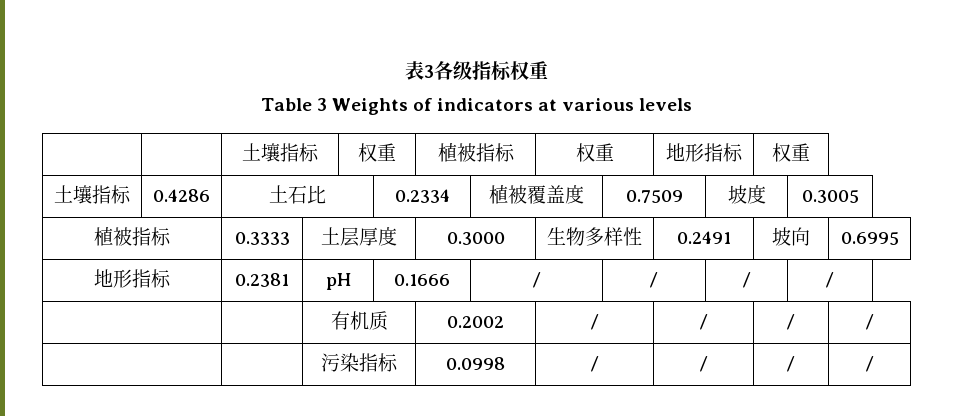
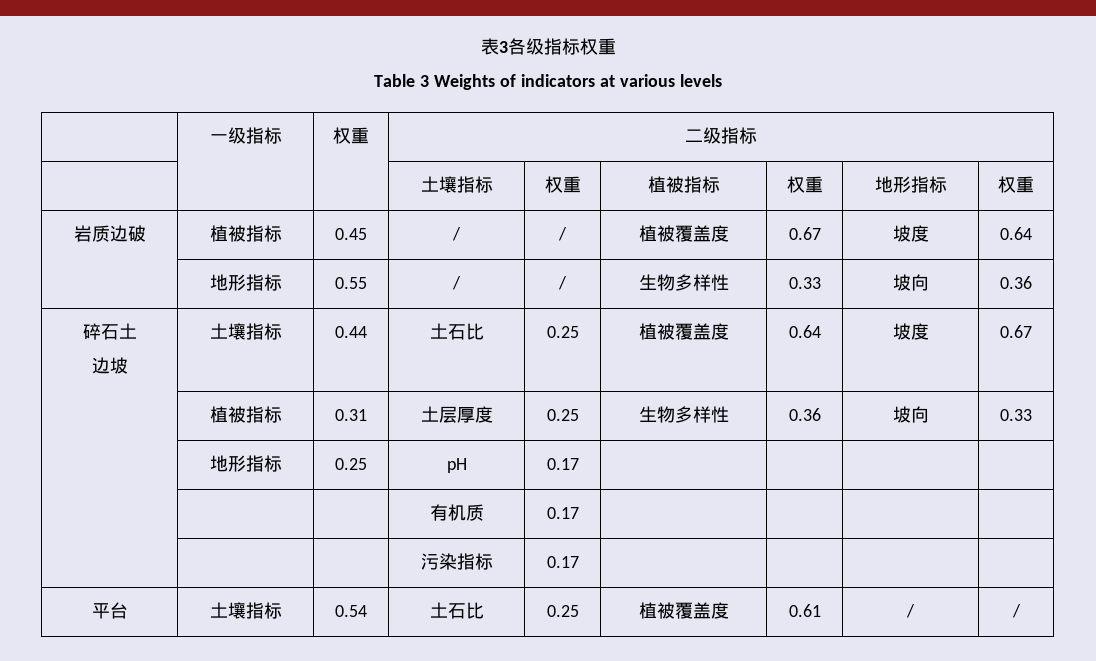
- | | 土壤指标 | 权重 | 植被指标 | 权重 | 地形指标 | 权重
+ | 一级指标 | 权重 | 二级指标
+ | | | 土壤指标 | 权重 | 植被指标 | 权重 | 地形指标 | 权重
- 土壤指标 | 0.4286 | 土石比 | 0.2334 | 植被覆盖度 | 0.7509 | 坡度 | 0.3005
- 植被指标 | 0.3333 | 土层厚度 | 0.3000 | 生物多样性 | 0.2491 | 坡向 | 0.6995
- 地形指标 | 0.2381 | pH | 0.1666 | / | / | / | /
- | | 有机质 | 0.2002 | / | / | / | /
- | | 污染指标 | 0.0998 | / | / | / | /
+ 岩质边破 | 植被指标 | 0.45 | / | / | 植被覆盖度 | 0.67 | 坡度 | 0.64
+ | 地形指标 | 0.55 | / | / | 生物多样性 | 0.33 | 坡向 | 0.36
+ 碎石土
+ 边坡 | 土壤指标 | 0.44 | 土石比 | 0.25 | 植被覆盖度 | 0.64 | 坡度 | 0.67
+ | 植被指标 | 0.31 | 土层厚度 | 0.25 | 生物多样性 | 0.36 | 坡向 | 0.33
+ | 地形指标 | 0.25 | pH | 0.17 | | | |
+ | | | 有机质 | 0.17 | | | |
+ | | | 污染指标 | 0.17 | | | |
+ 平台 | 土壤指标 | 0.54 | 土石比 | 0.25 | 植被覆盖度 | 0.61 | / | /

